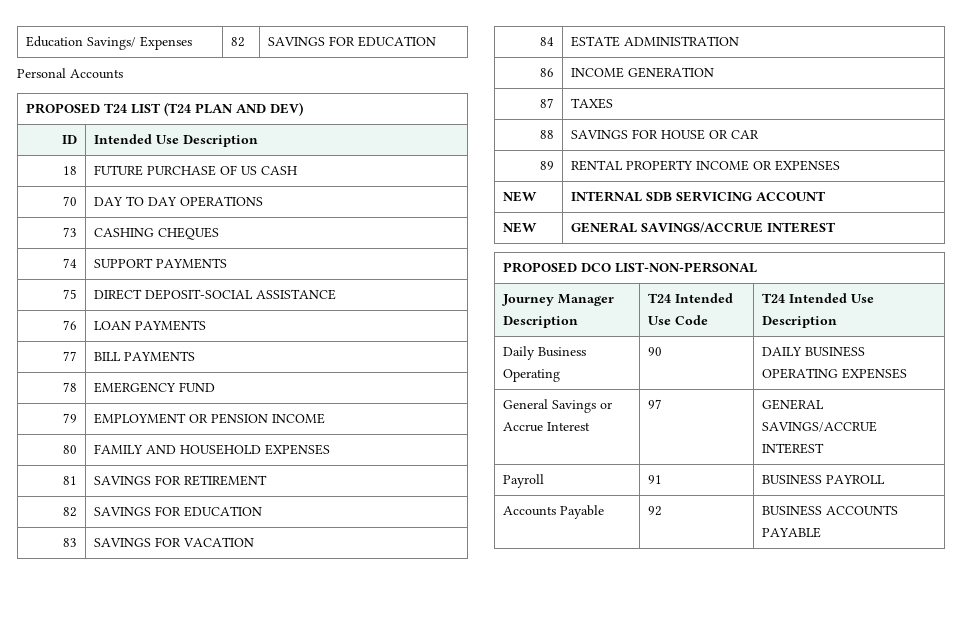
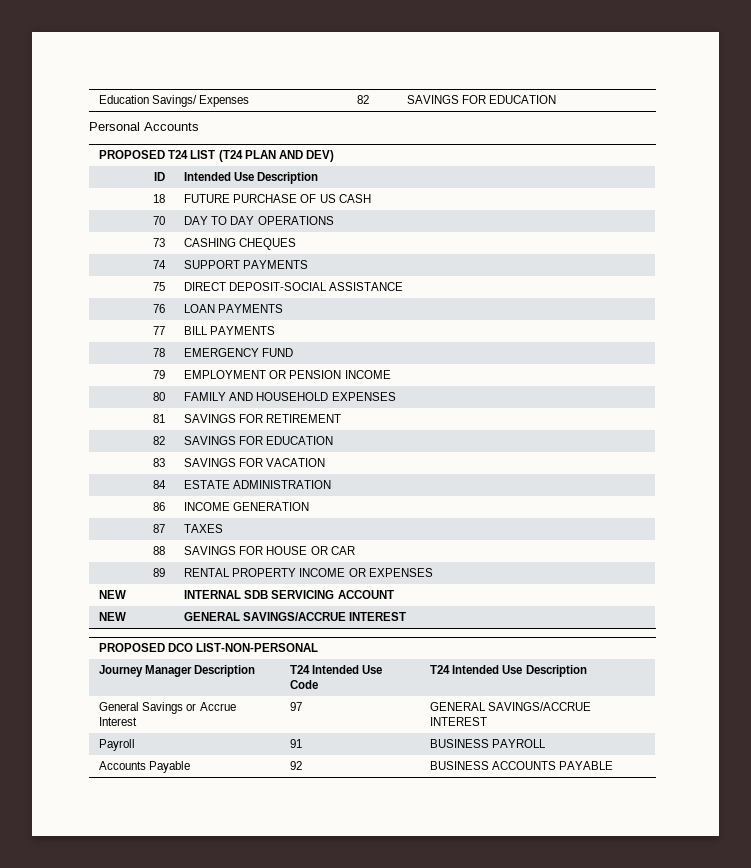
- Daily Business Operating | 90 | DAILY BUSINESS OPERATING EXPENSES

